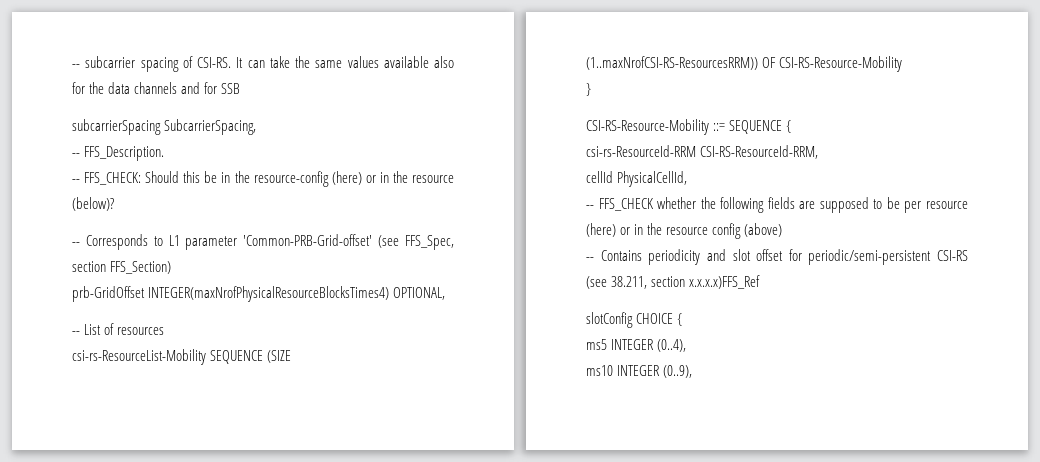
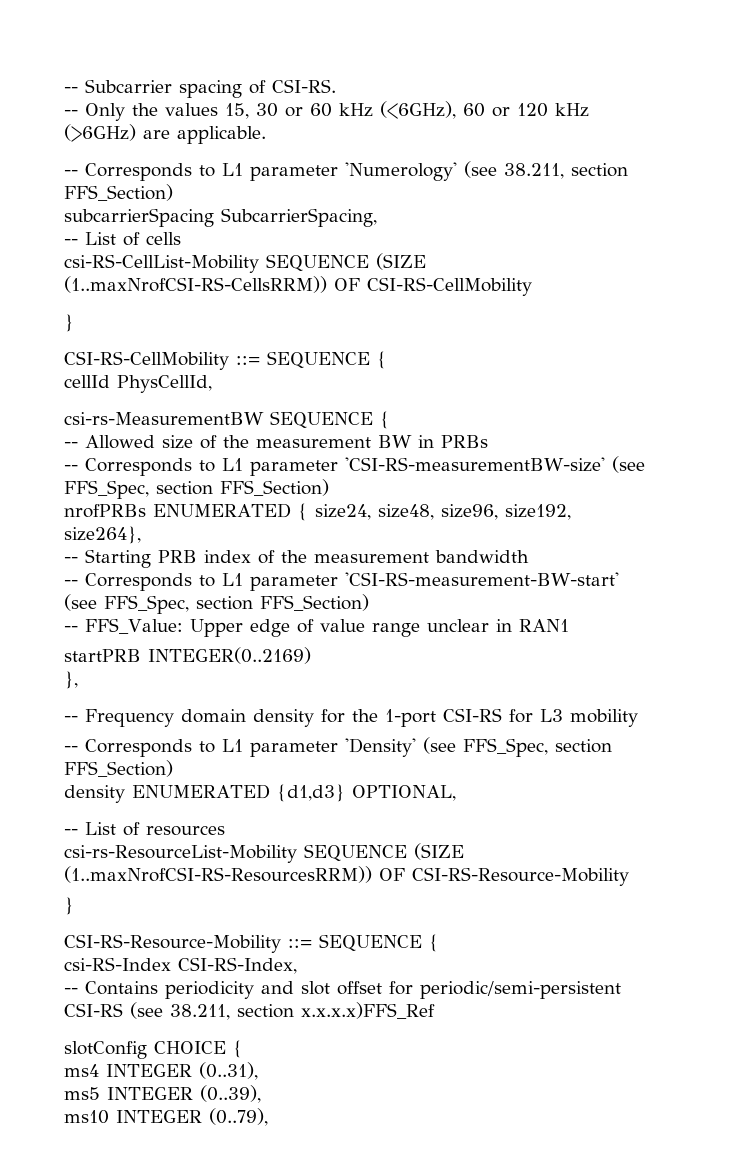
- -- subcarrier spacing of CSI-RS. It can take the same values available also for the data channels and for SSB
+ -- Subcarrier spacing of CSI-RS.
+ -- Only the values 15, 30 or 60 kHz (<6GHz), 60 or 120 kHz (>6GHz) are applicable.
+ -- Corresponds to L1 parameter 'Numerology' (see 38.211, section FFS_Section)
  subcarrierSpacing SubcarrierSpacing,
- -- FFS_Description.
- -- FFS_CHECK: Should this be in the resource-config (here) or in the resource (below)?
- -- Corresponds to L1 parameter 'Common-PRB-Grid-offset' (see FFS_Spec, section FFS_Section)
- prb-GridOffset INTEGER(maxNrofPhysicalResourceBlocksTimes4) OPTIONAL,
+ -- List of cells
+ csi-RS-CellList-Mobility SEQUENCE (SIZE (1..maxNrofCSI-RS-CellsRRM)) OF CSI-RS-CellMobility
+ }
+ CSI-RS-CellMobility ::= SEQUENCE {
+ cellId PhysCellId,
+ csi-rs-MeasurementBW SEQUENCE {
+ -- Allowed size of the measurement BW in PRBs
+ -- Corresponds to L1 parameter 'CSI-RS-measurementBW-size' (see FFS_Spec, section FFS_Section)
+ nrofPRBs ENUMERATED { size24, size48, size96, size192, size264},
+ -- Starting PRB index of the measurement bandwidth
+ -- Corresponds to L1 parameter 'CSI-RS-measurement-BW-start' (see FFS_Spec, section FFS_Section)
+ -- FFS_Value: Upper edge of value range unclear in RAN1
+ startPRB INTEGER(0..2169)
+ },
+ -- Frequency domain density for the 1-port CSI-RS for L3 mobility
+ -- Corresponds to L1 parameter 'Density' (see FFS_Spec, section FFS_Section)
+ density ENUMERATED {d1,d3} OPTIONAL,
- csi-rs-ResourceId-RRM CSI-RS-ResourceId-RRM,
- cellId PhysicalCellId,
- -- FFS_CHECK whether the following fields are supposed to be per resource (here) or in the resource config (above)
+ csi-RS-Index CSI-RS-Index,
+ ms4 INTEGER (0..31),
- ms5 INTEGER (0..4),
+ ms5 INTEGER (0..39),
- ms10 INTEGER (0..9),
+ ms10 INTEGER (0..79),

